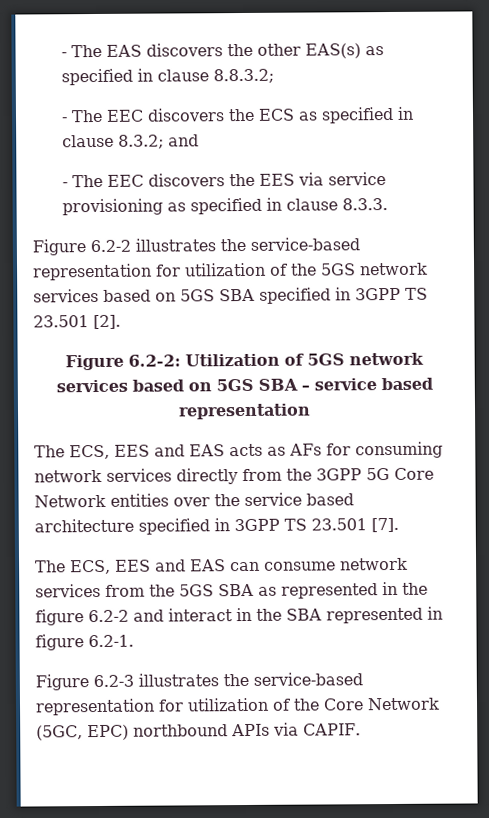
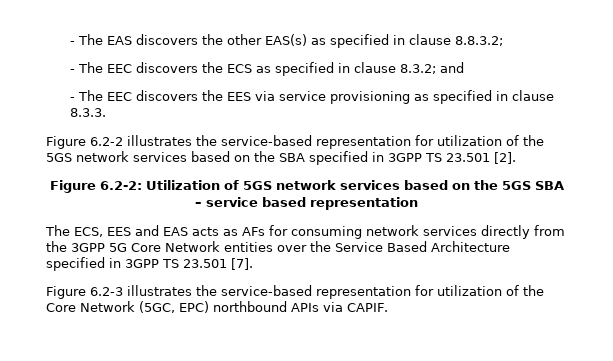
- Figure 6.2-2 illustrates the service-based representation for utilization of the 5GS network services based on 5GS SBA specified in 3GPP TS 23.501 [2].
+ Figure 6.2-2 illustrates the service-based representation for utilization of the 5GS network services based on the SBA specified in 3GPP TS 23.501 [2].
- Figure 6.2-2: Utilization of 5GS network services based on 5GS SBA – service based representation
+ Figure 6.2-2: Utilization of 5GS network services based on the 5GS SBA – service based representation
- The ECS, EES and EAS acts as AFs for consuming network services directly from the 3GPP 5G Core Network entities over the service based architecture specified in 3GPP TS 23.501 [7].
+ The ECS, EES and EAS acts as AFs for consuming network services directly from the 3GPP 5G Core Network entities over the Service Based Architecture specified in 3GPP TS 23.501 [7].
- The ECS, EES and EAS can consume network services from the 5GS SBA as represented in the figure 6.2-2 and interact in the SBA represented in figure 6.2-1.

